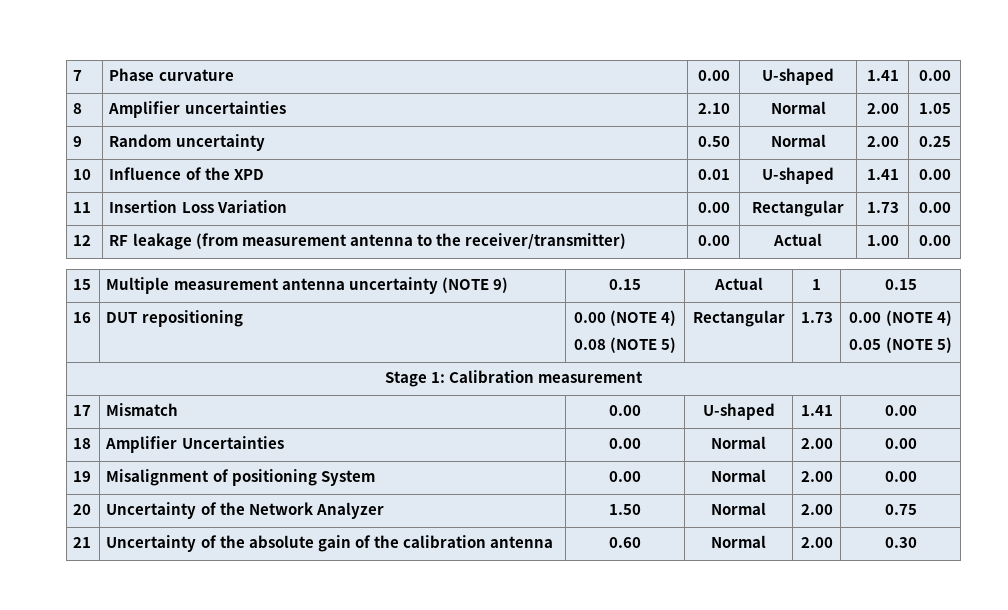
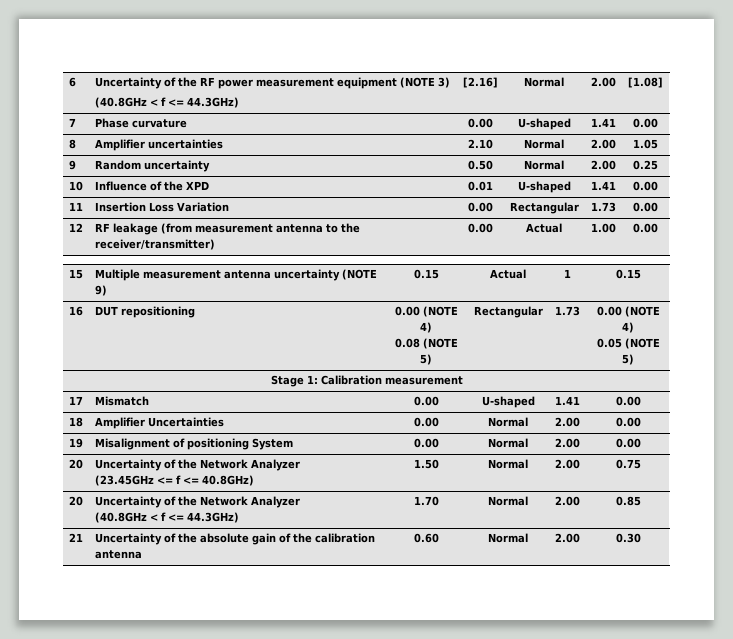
+ 6 | Uncertainty of the RF power measurement equipment (NOTE 3)
+ (40.8GHz < f <= 44.3GHz) | [2.16] | Normal | 2.00 | [1.08]
  19 | Misalignment of positioning System | 0.00 | Normal | 2.00 | 0.00
- 20 | Uncertainty of the Network Analyzer | 1.50 | Normal | 2.00 | 0.75
+ 20 | Uncertainty of the Network Analyzer
+ (23.45GHz <= f <= 40.8GHz) | 1.50 | Normal | 2.00 | 0.75
+ 20 | Uncertainty of the Network Analyzer
+ (40.8GHz < f <= 44.3GHz) | 1.70 | Normal | 2.00 | 0.85

